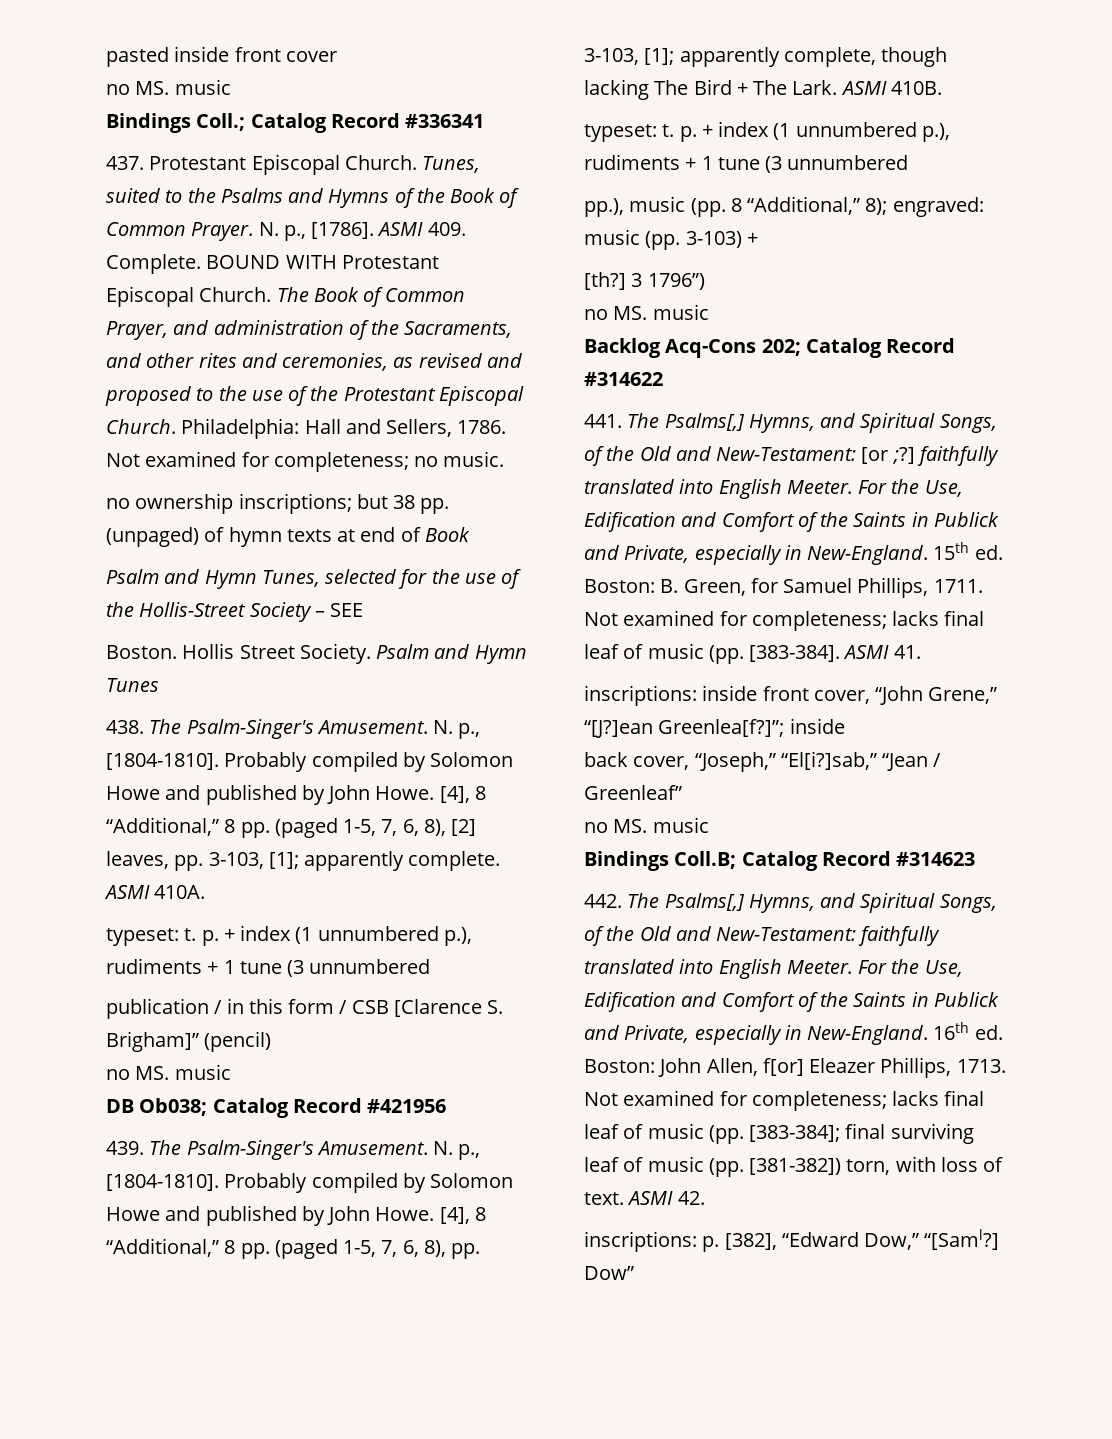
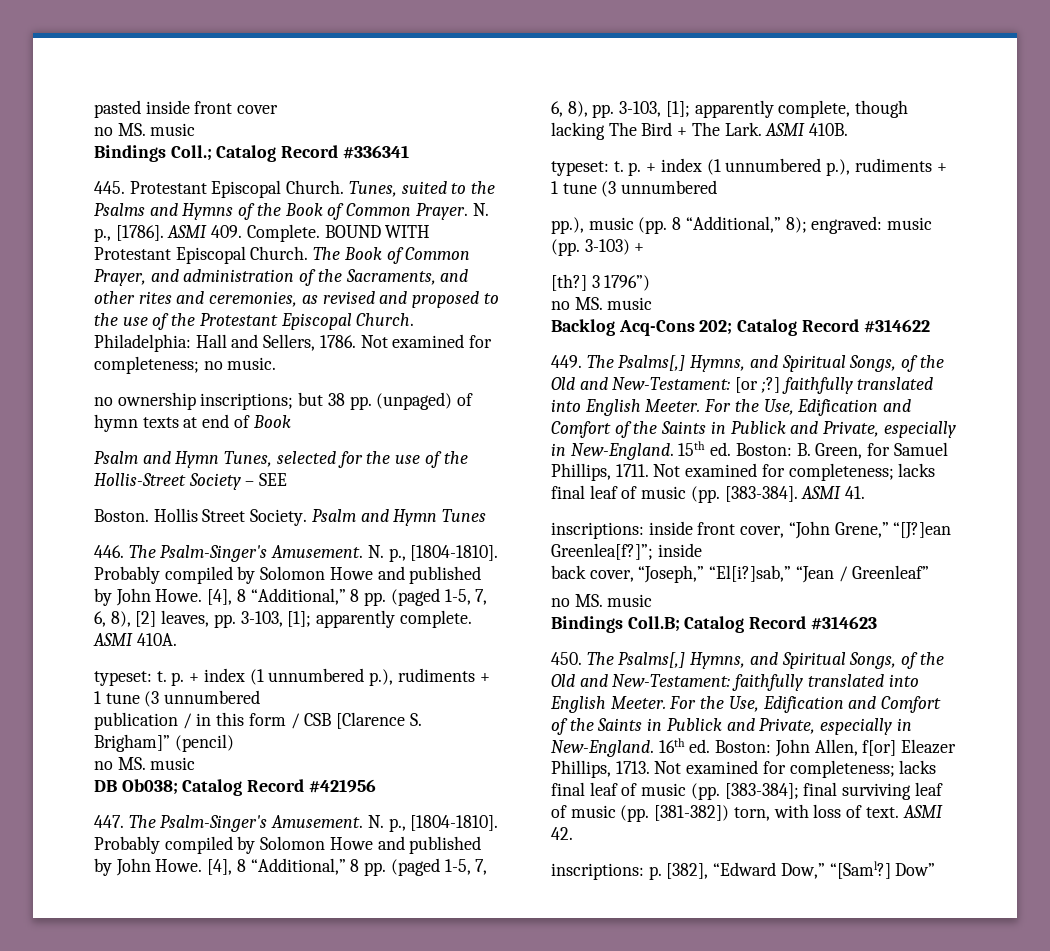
- 437. Protestant Episcopal Church.
+ 445. Protestant Episcopal Church.
- 438. The Psalm-Singer's Amusement.
+ 446. The Psalm-Singer's Amusement.
- 439. The Psalm-Singer's Amusement.
+ 447. The Psalm-Singer's Amusement.
- 441. The Psalms[,] Hymns, and Spiritual Songs, of the Old and New-Testament: [or ;?] faithfully translated into English Meeter.
+ 449. The Psalms[,] Hymns, and Spiritual Songs, of the Old and New-Testament: [or ;?] faithfully translated into English Meeter.
- 442. The Psalms[,] Hymns, and Spiritual Songs, of the Old and New-Testament: faithfully translated into English Meeter.
+ 450. The Psalms[,] Hymns, and Spiritual Songs, of the Old and New-Testament: faithfully translated into English Meeter.

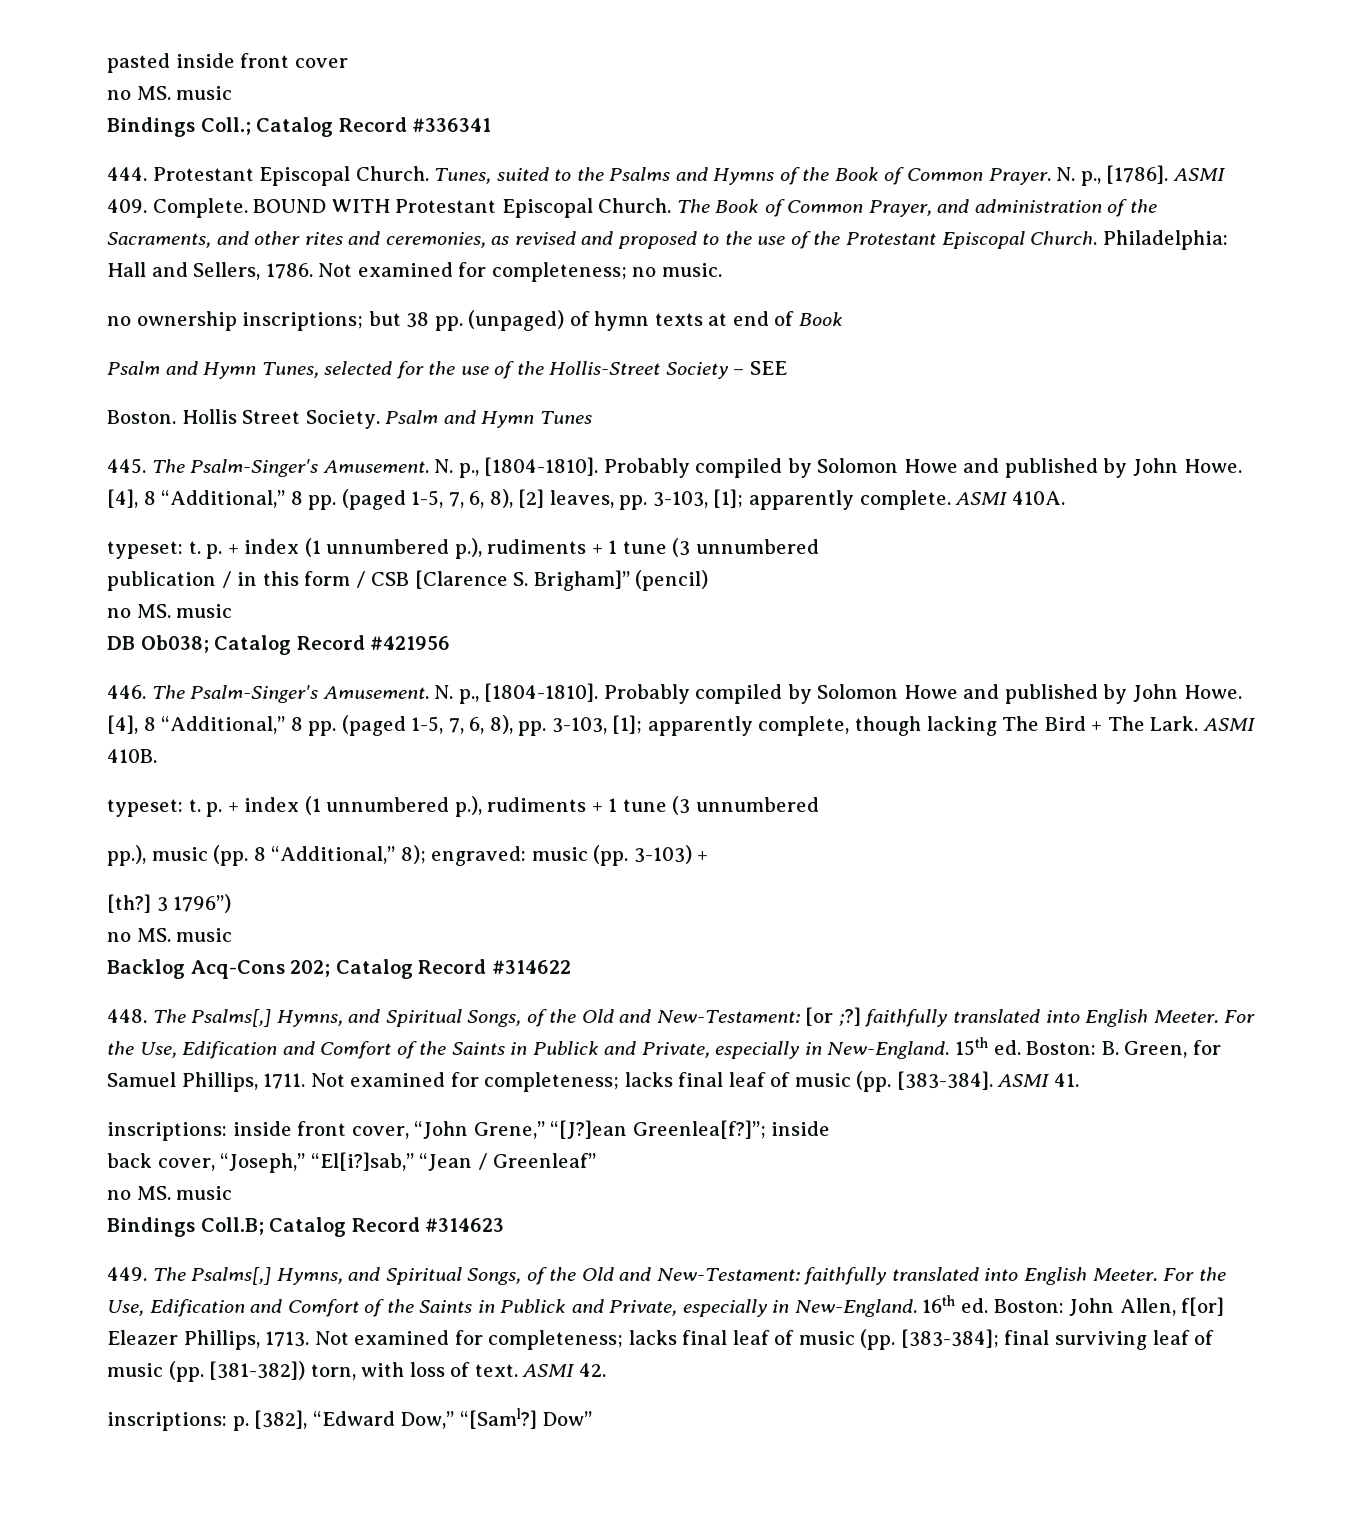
- 445. Protestant Episcopal Church.
+ 444. Protestant Episcopal Church.
- 446. The Psalm-Singer's Amusement.
+ 445. The Psalm-Singer's Amusement.
- 447. The Psalm-Singer's Amusement.
+ 446. The Psalm-Singer's Amusement.
- 449. The Psalms[,] Hymns, and Spiritual Songs, of the Old and New-Testament: [or ;?] faithfully translated into English Meeter.
+ 448. The Psalms[,] Hymns, and Spiritual Songs, of the Old and New-Testament: [or ;?] faithfully translated into English Meeter.
- 450. The Psalms[,] Hymns, and Spiritual Songs, of the Old and New-Testament: faithfully translated into English Meeter.
+ 449. The Psalms[,] Hymns, and Spiritual Songs, of the Old and New-Testament: faithfully translated into English Meeter.

